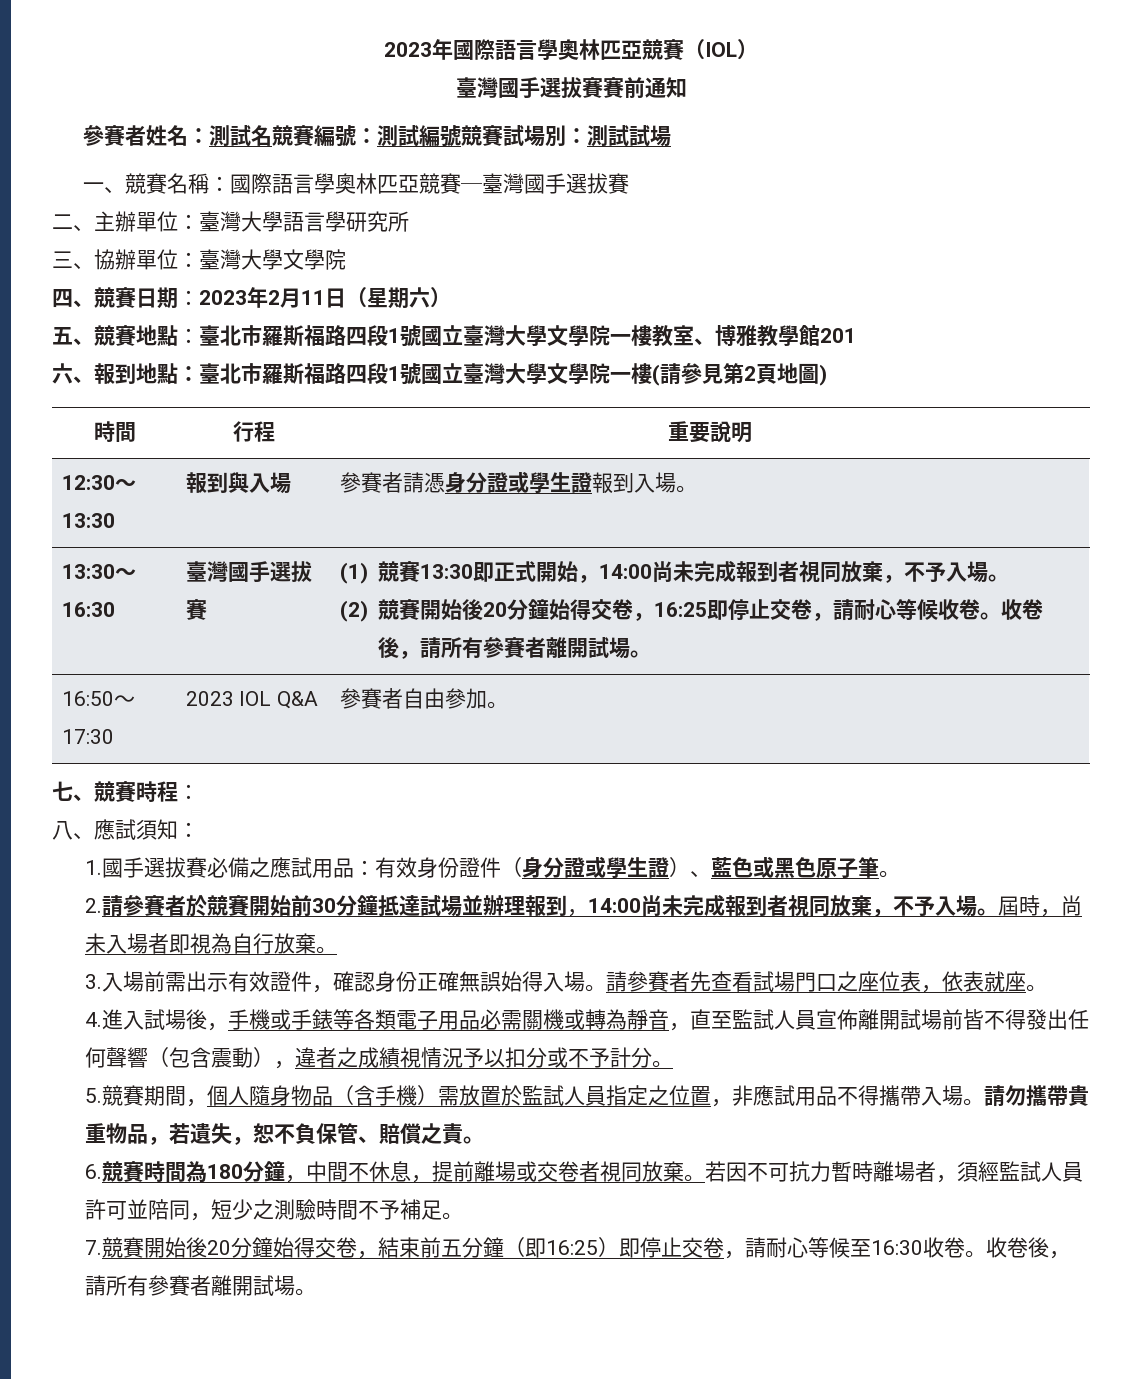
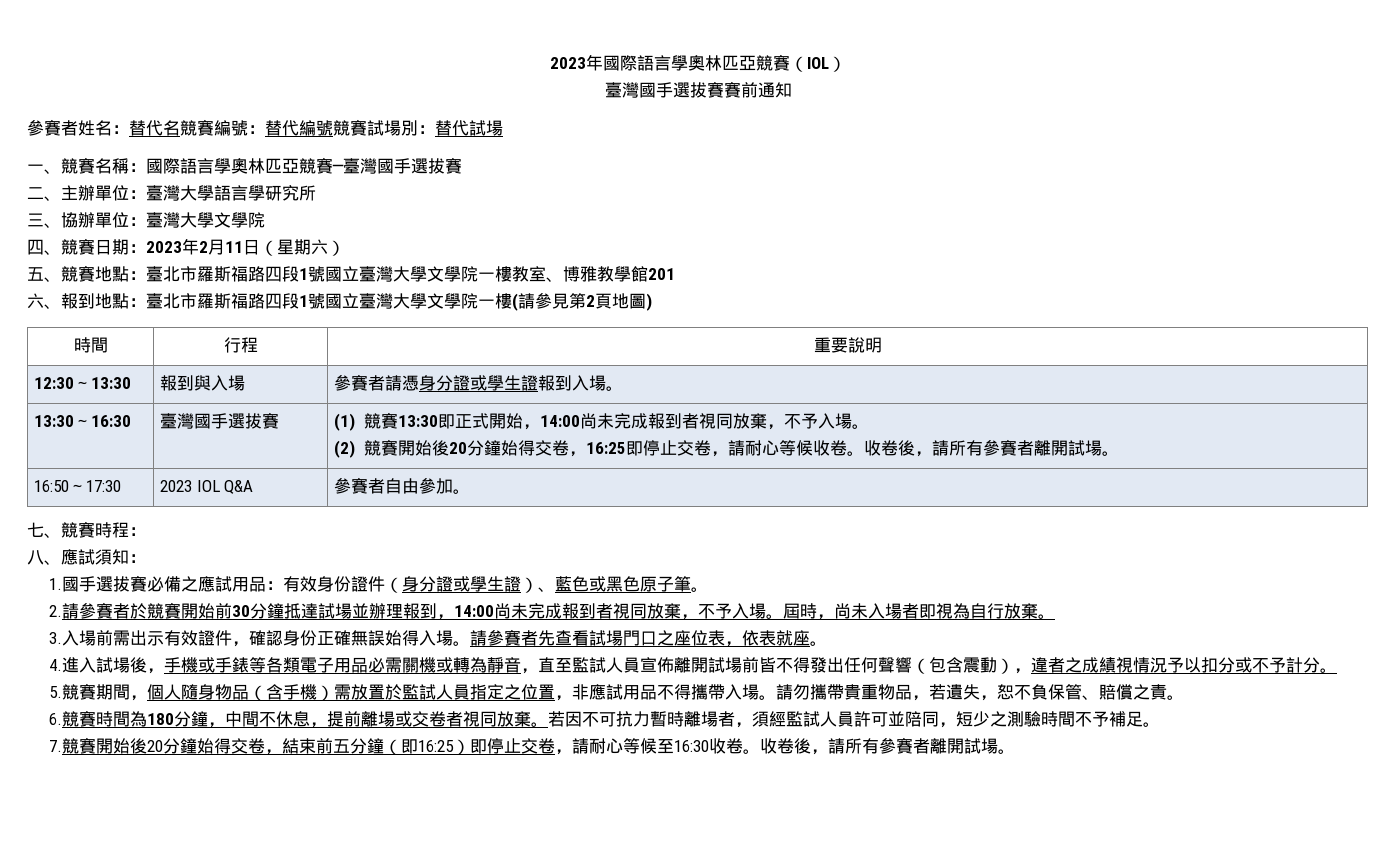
- 參賽者姓名：測試名競賽編號：測試編號競賽試場別：測試試場
+ 參賽者姓名：替代名競賽編號：替代編號競賽試場別：替代試場

